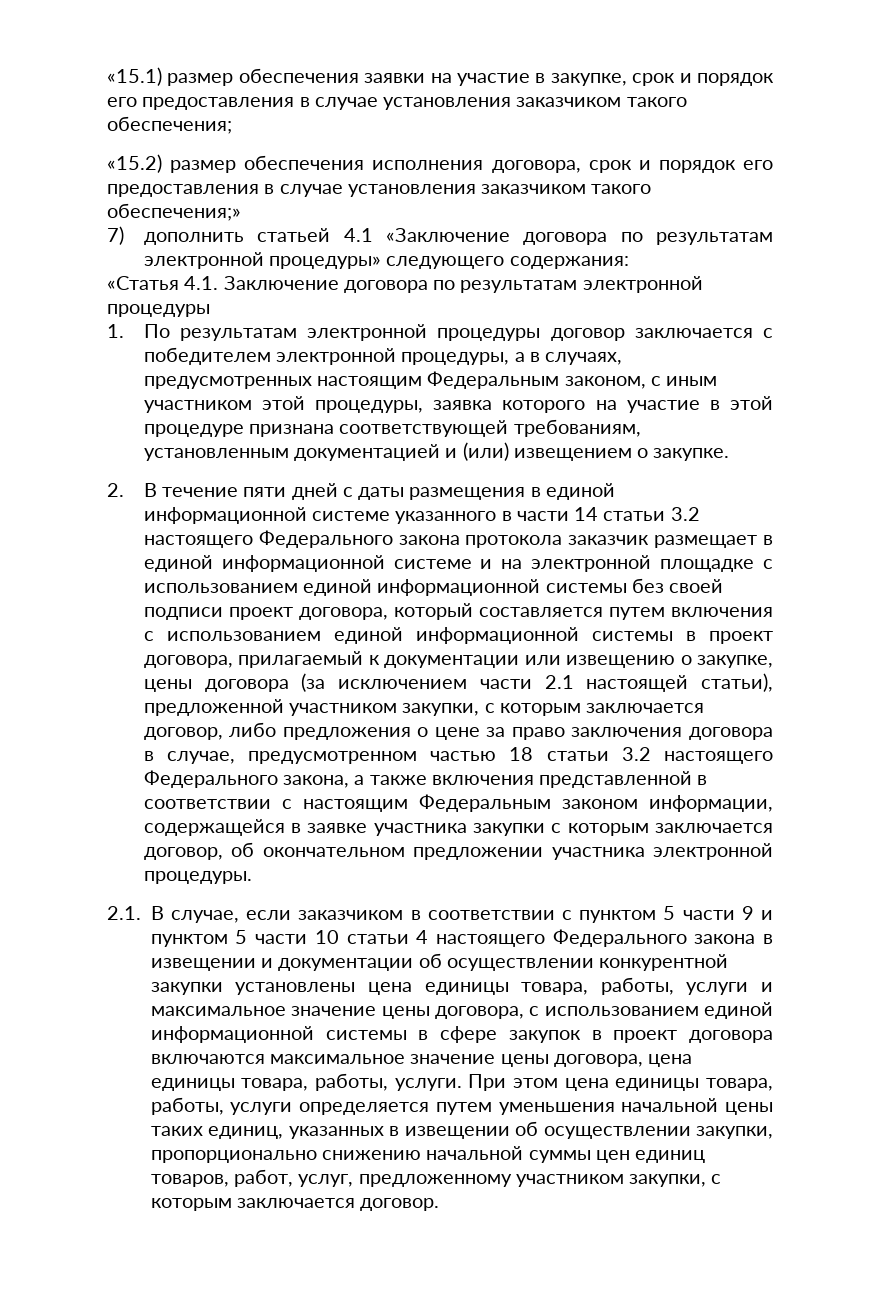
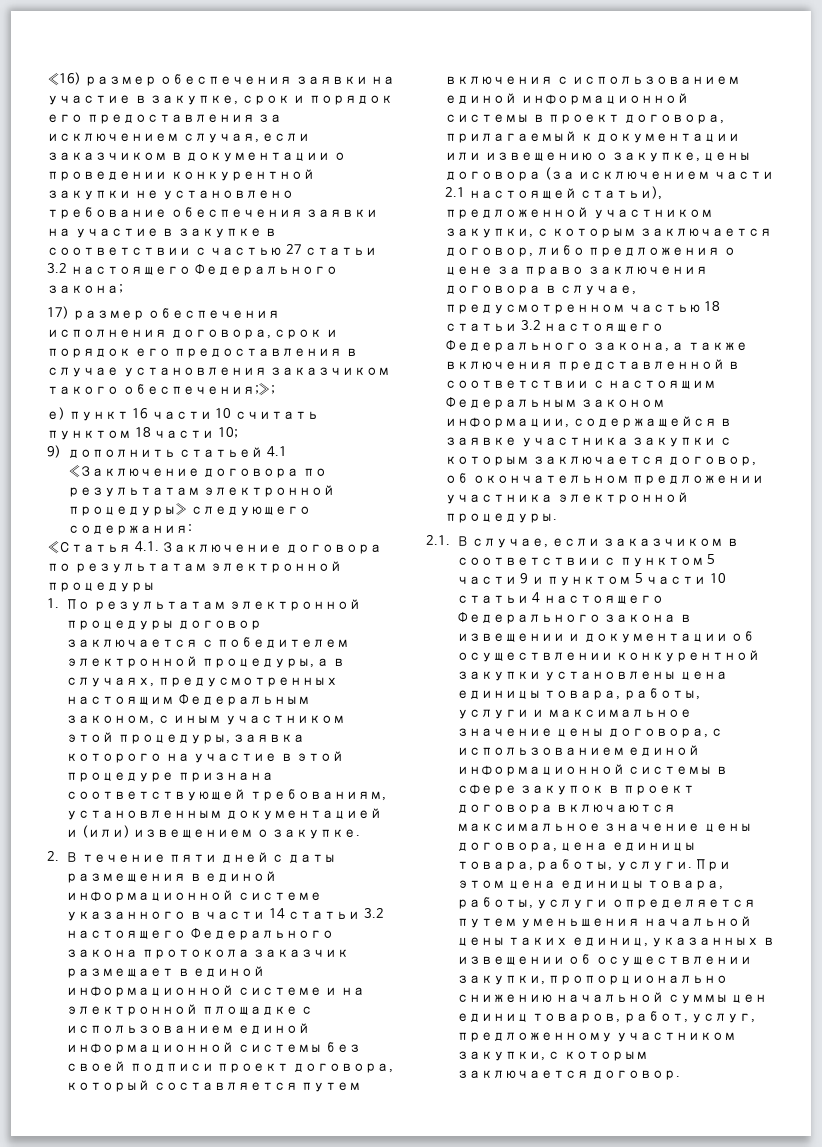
- «15.1) размер обеспечения заявки на участие в закупке, срок и порядок его предоставления в случае установления заказчиком такого обеспечения;
- «15.2) размер обеспечения исполнения договора, срок и порядок его предоставления в случае установления заказчиком такого обеспечения;»
- 7) дополнить статьей 4.1 «Заключение договора по результатам электронной процедуры» следующего содержания:
+ «16) размер обеспечения заявки на участие в закупке, срок и порядок его предоставления за исключением случая, если заказчиком в документации о проведении конкурентной закупки не установлено требование обеспечения заявки на участие в закупке в соответствии с частью 27 статьи 3.2 настоящего Федерального закона;
+ 17) размер обеспечения исполнения договора, срок и порядок его предоставления в случае установления заказчиком такого обеспечения;»;
+ е) пункт 16 части 10 считать пунктом 18 части 10;
+ 9) дополнить статьей 4.1 «Заключение договора по результатам электронной процедуры» следующего содержания:

